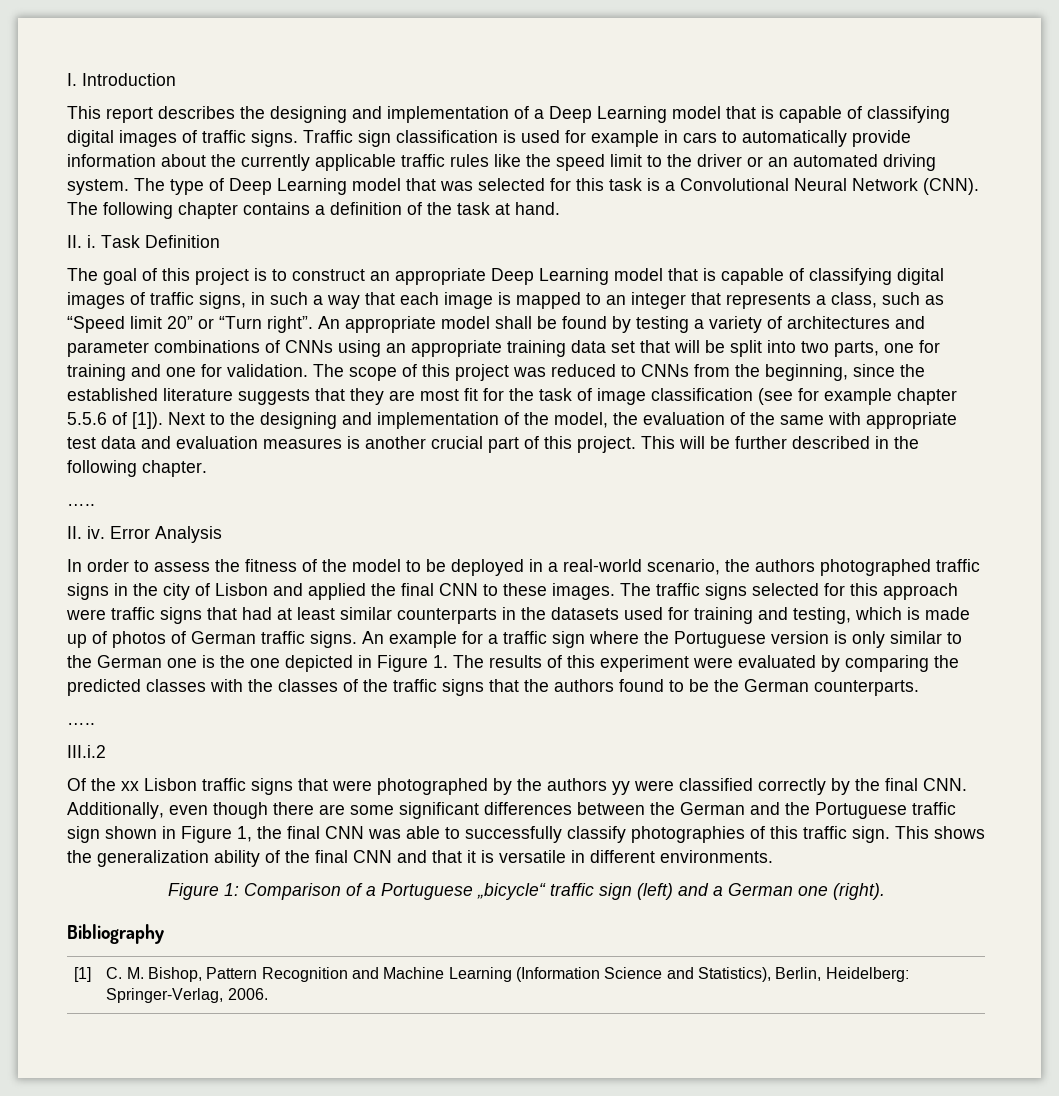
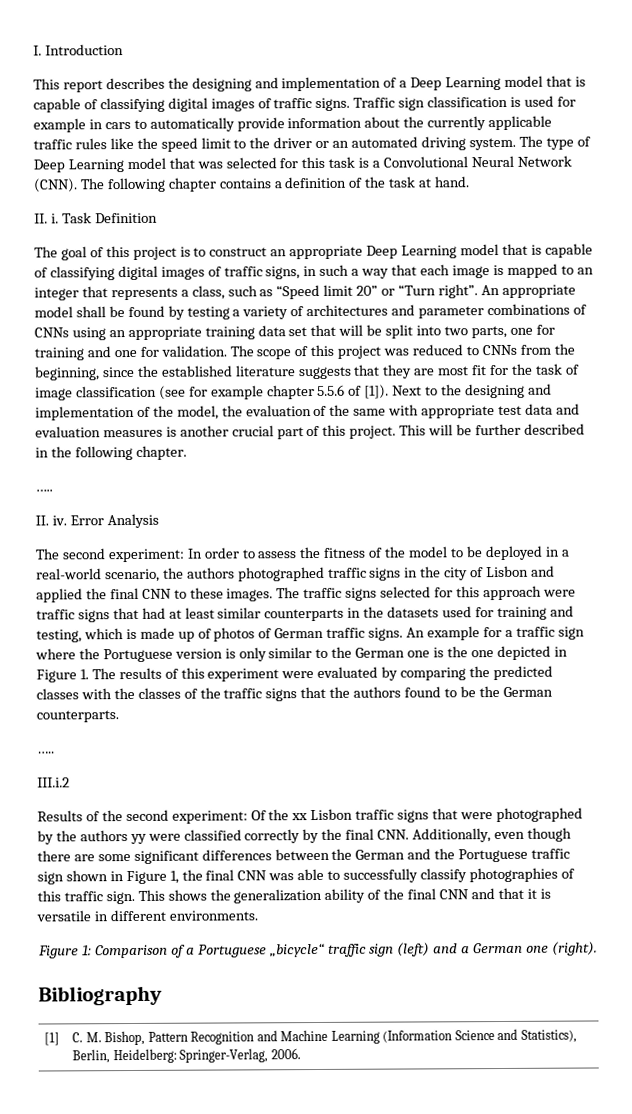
- In order to assess the fitness of the model to be deployed in a real-world scenario, the authors photographed traffic signs in the city of Lisbon and applied the final CNN to these images.
+ The second experiment: In order to assess the fitness of the model to be deployed in a real-world scenario, the authors photographed traffic signs in the city of Lisbon and applied the final CNN to these images.
- Of the xx Lisbon traffic signs that were photographed by the authors yy were classified correctly by the final CNN. Additionally, even though there are some significant differences between the German and the Portuguese traffic sign shown in Figure 1, the final CNN was able to successfully classify photographies of this traffic sign.
+ Results of the second experiment: Of the xx Lisbon traffic signs that were photographed by the authors yy were classified correctly by the final CNN. Additionally, even though there are some significant differences between the German and the Portuguese traffic sign shown in Figure 1, the final CNN was able to successfully classify photographies of this traffic sign.

